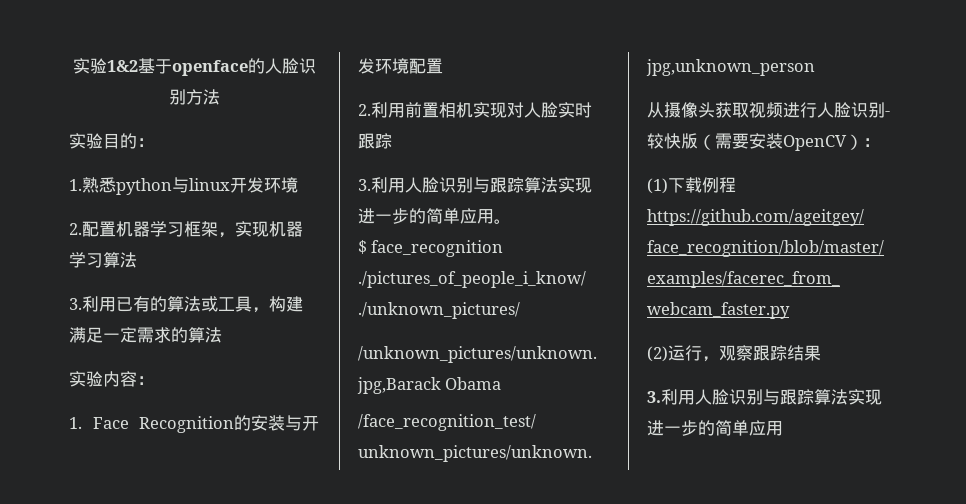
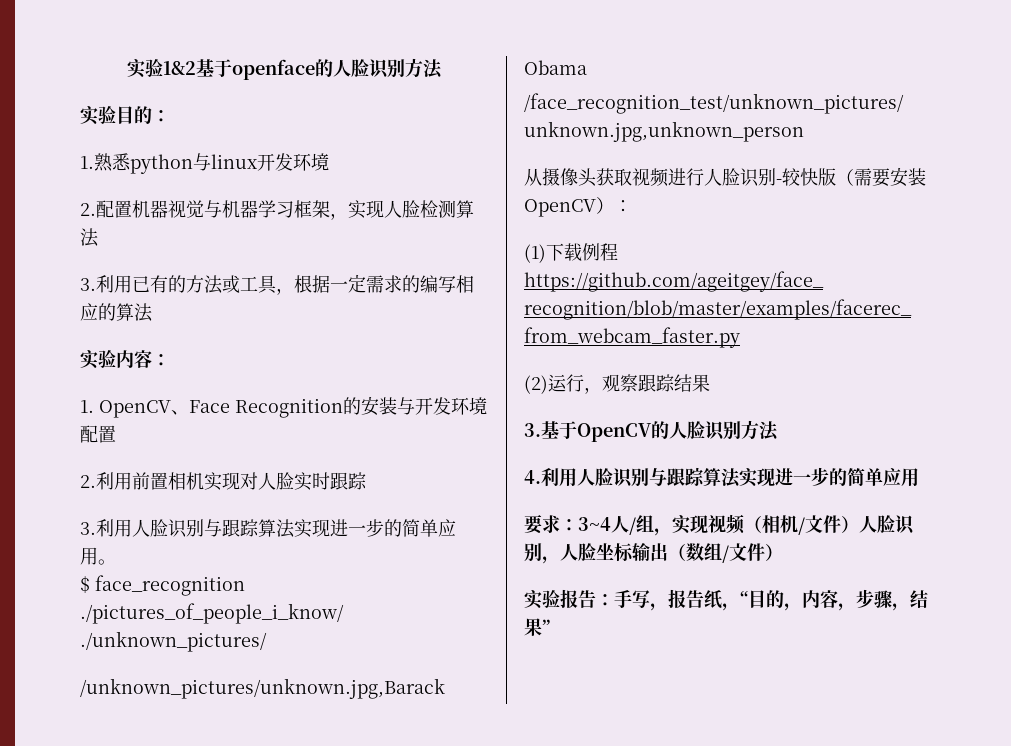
- 2.配置机器学习框架，实现机器学习算法
+ 2.配置机器视觉与机器学习框架，实现人脸检测算法
- 3.利用已有的算法或工具，构建满足一定需求的算法
+ 3.利用已有的方法或工具，根据一定需求的编写相应的算法
- 1. Face Recognition的安装与开发环境配置
+ 1. OpenCV、Face Recognition的安装与开发环境配置
  (2)运行，观察跟踪结果
- 3.利用人脸识别与跟踪算法实现进一步的简单应用
+ 3.基于OpenCV的人脸识别方法
+ 4.利用人脸识别与跟踪算法实现进一步的简单应用
+ 要求：3~4人/组，实现视频（相机/文件）人脸识别，人脸坐标输出（数组/文件）
+ 实验报告：手写，报告纸，“目的，内容，步骤，结果”

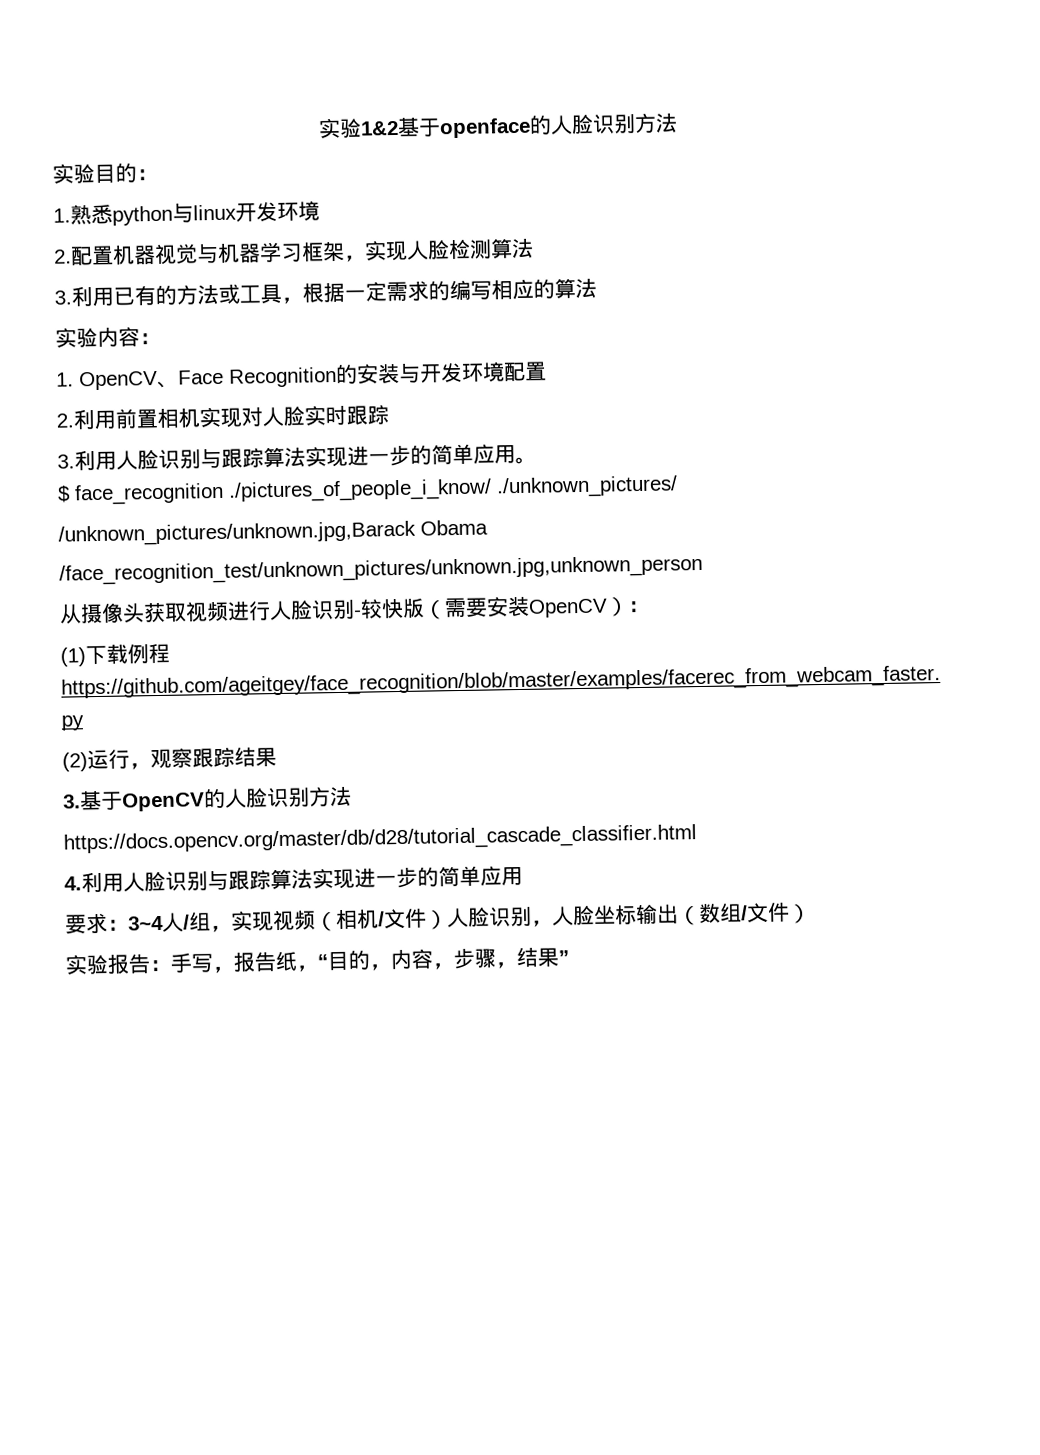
+ https://docs.opencv.org/master/db/d28/tutorial_cascade_classifier.html

